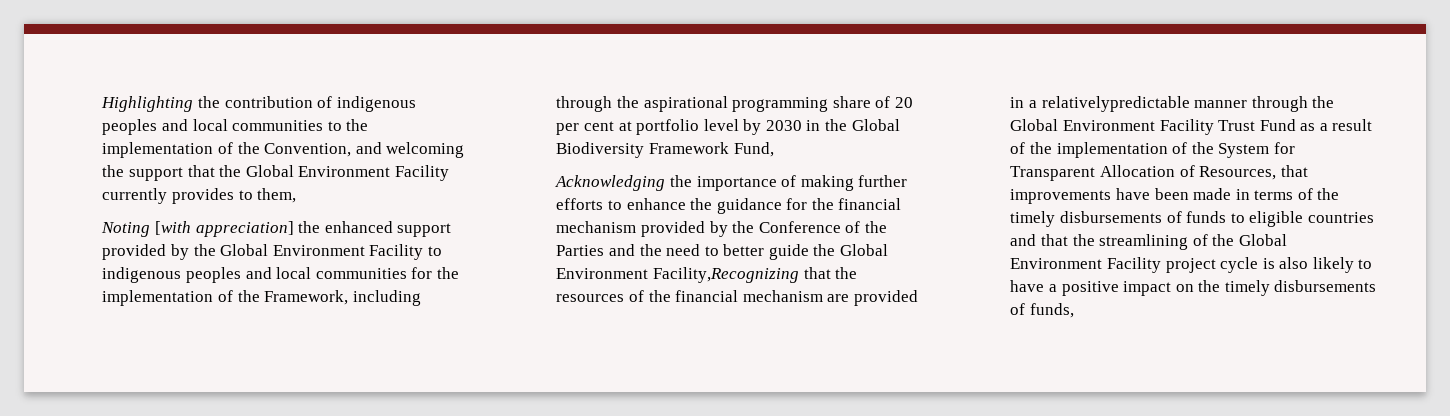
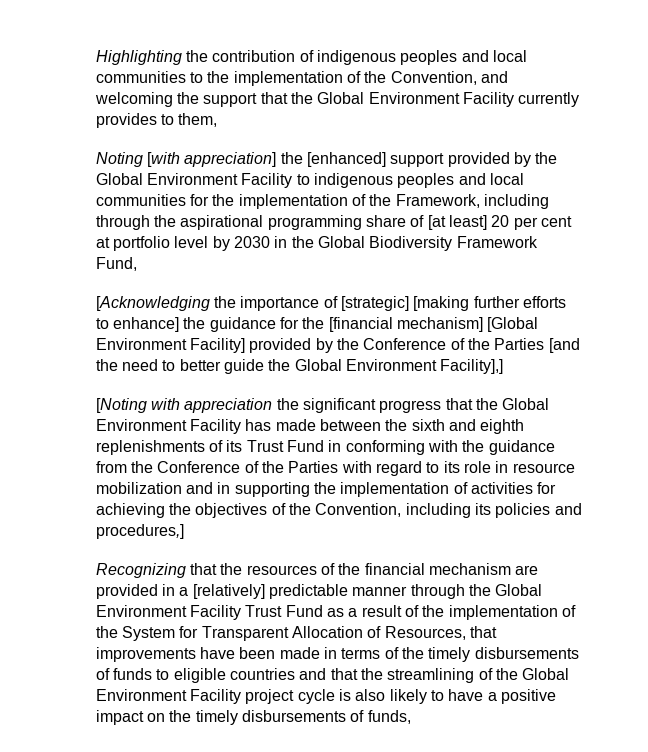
- Noting [with appreciation] the enhanced support provided by the Global Environment Facility to indigenous peoples and local communities for the implementation of the Framework, including through the aspirational programming share of 20 per cent at portfolio level by 2030 in the Global Biodiversity Framework Fund,
+ Noting [with appreciation] the [enhanced] support provided by the Global Environment Facility to indigenous peoples and local communities for the implementation of the Framework, including through the aspirational programming share of [at least] 20 per cent at portfolio level by 2030 in the Global Biodiversity Framework Fund,
- Acknowledging the importance of making further efforts to enhance the guidance for the financial mechanism provided by the Conference of the Parties and the need to better guide the Global Environment Facility,Recognizing that the resources of the financial mechanism are provided in a relativelypredictable manner through the Global Environment Facility Trust Fund as a result of the implementation of the System for Transparent Allocation of Resources, that improvements have been made in terms of the timely disbursements of funds to eligible countries and that the streamlining of the Global Environment Facility project cycle is also likely to have a positive impact on the timely disbursements of funds,
+ [Acknowledging the importance of [strategic] [making further efforts to enhance] the guidance for the [financial mechanism] [Global Environment Facility] provided by the Conference of the Parties [and the need to better guide the Global Environment Facility],]
+ [Noting with appreciation the significant progress that the Global Environment Facility has made between the sixth and eighth replenishments of its Trust Fund in conforming with the guidance from the Conference of the Parties with regard to its role in resource mobilization and in supporting the implementation of activities for achieving the objectives of the Convention, including its policies and procedures,]
+ Recognizing that the resources of the financial mechanism are provided in a [relatively] predictable manner through the Global Environment Facility Trust Fund as a result of the implementation of the System for Transparent Allocation of Resources, that improvements have been made in terms of the timely disbursements of funds to eligible countries and that the streamlining of the Global Environment Facility project cycle is also likely to have a positive impact on the timely disbursements of funds,

